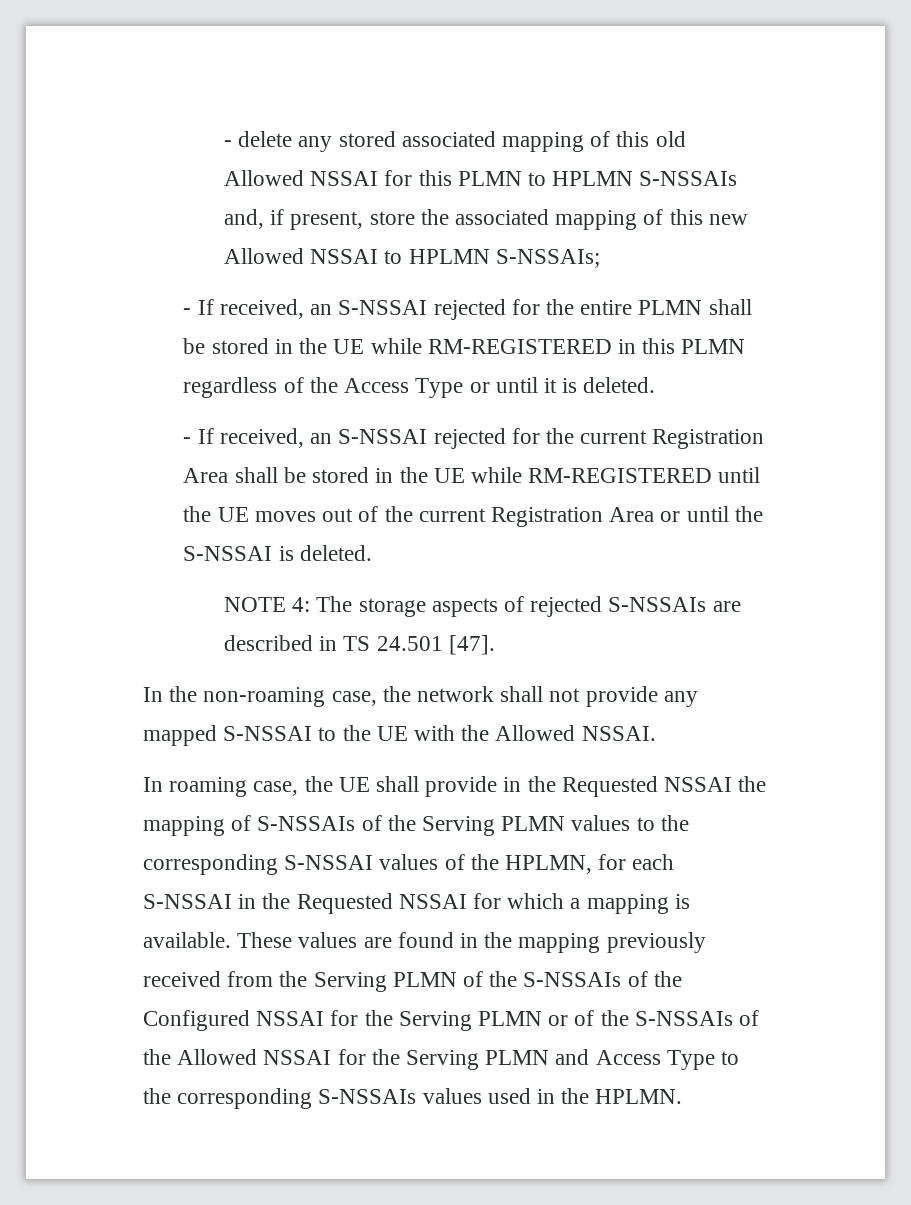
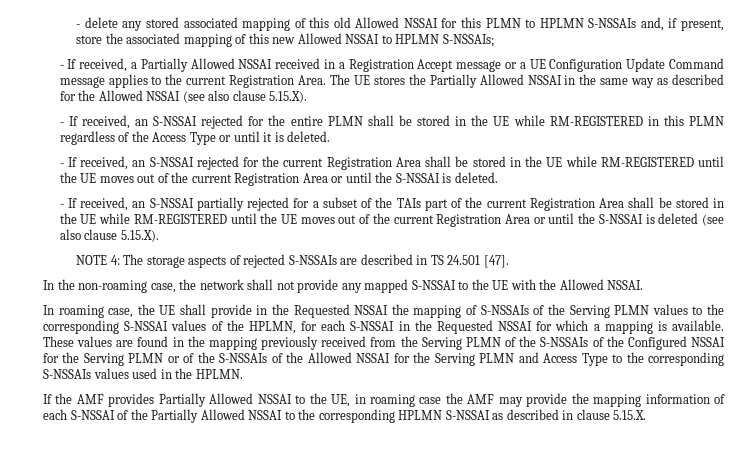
+ - If received, a Partially Allowed NSSAI received in a Registration Accept message or a UE Configuration Update Command message applies to the current Registration Area. The UE stores the Partially Allowed NSSAI in the same way as described for the Allowed NSSAI (see also clause 5.15.X).
+ - If received, an S-NSSAI partially rejected for a subset of the TAIs part of the current Registration Area shall be stored in the UE while RM-REGISTERED until the UE moves out of the current Registration Area or until the S-NSSAI is deleted (see also clause 5.15.X).
+ If the AMF provides Partially Allowed NSSAI to the UE, in roaming case the AMF may provide the mapping information of each S-NSSAI of the Partially Allowed NSSAI to the corresponding HPLMN S-NSSAI as described in clause 5.15.X.

